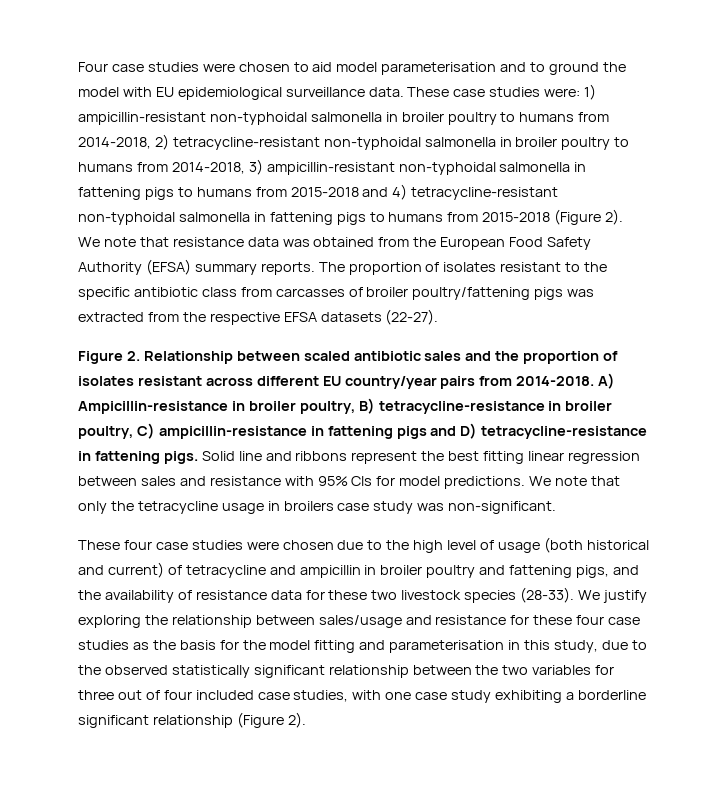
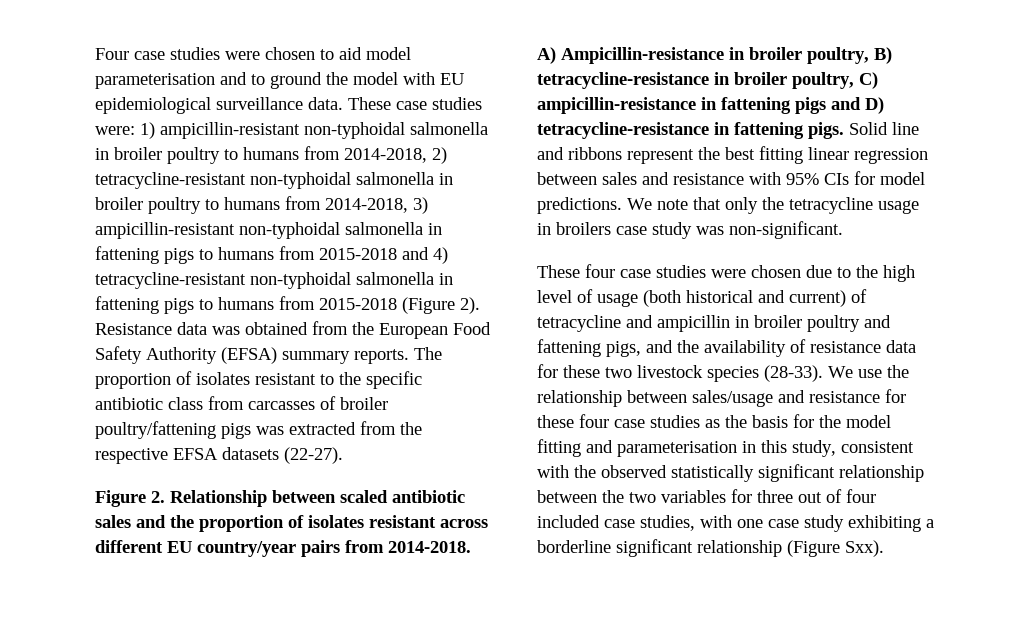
- We note that resistance data was obtained from the European Food Safety Authority (EFSA) summary reports.
+ Resistance data was obtained from the European Food Safety Authority (EFSA) summary reports.
- We justify exploring the relationship between sales/usage and resistance for these four case studies as the basis for the model fitting and parameterisation in this study, due to the observed statistically significant relationship between the two variables for three out of four included case studies, with one case study exhibiting a borderline significant relationship (Figure 2).
+ We use the relationship between sales/usage and resistance for these four case studies as the basis for the model fitting and parameterisation in this study, consistent with the observed statistically significant relationship between the two variables for three out of four included case studies, with one case study exhibiting a borderline significant relationship (Figure Sxx).

